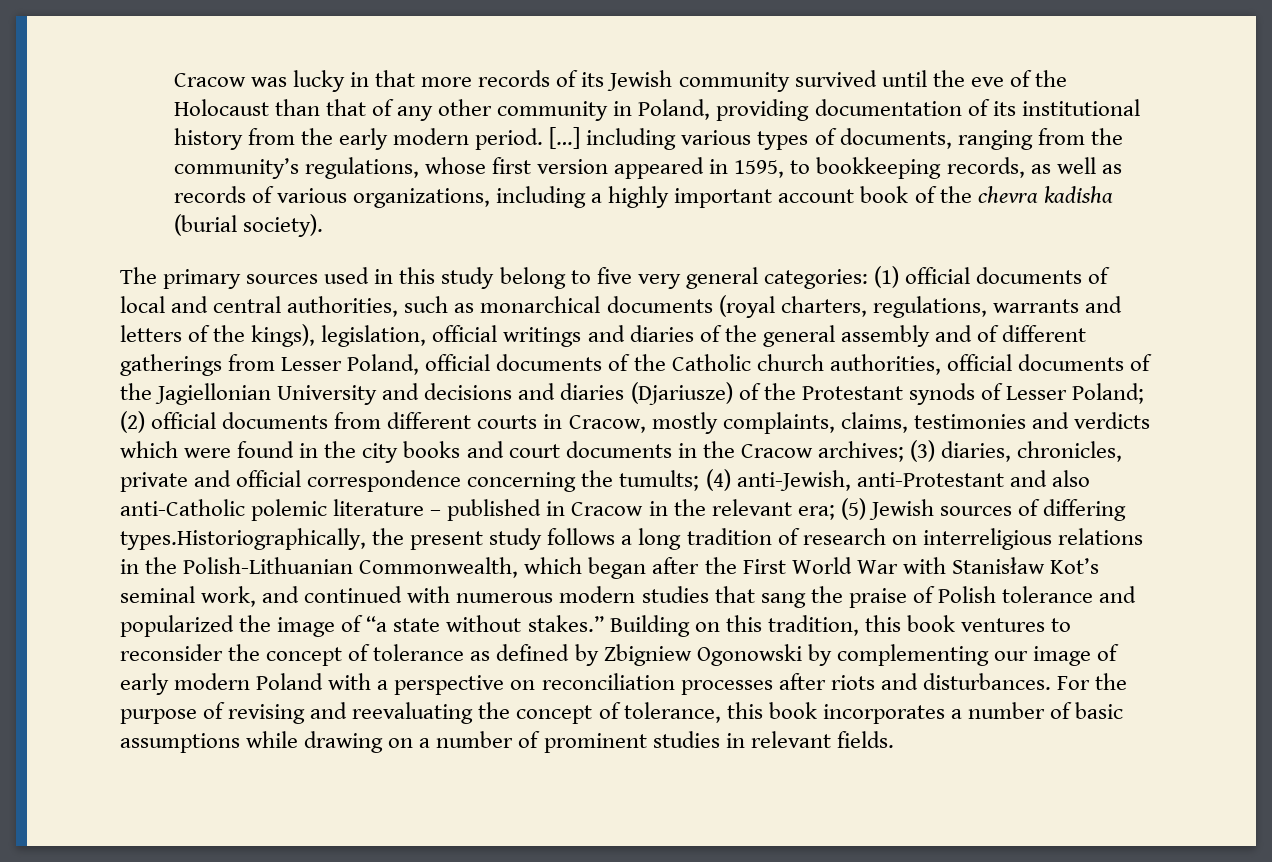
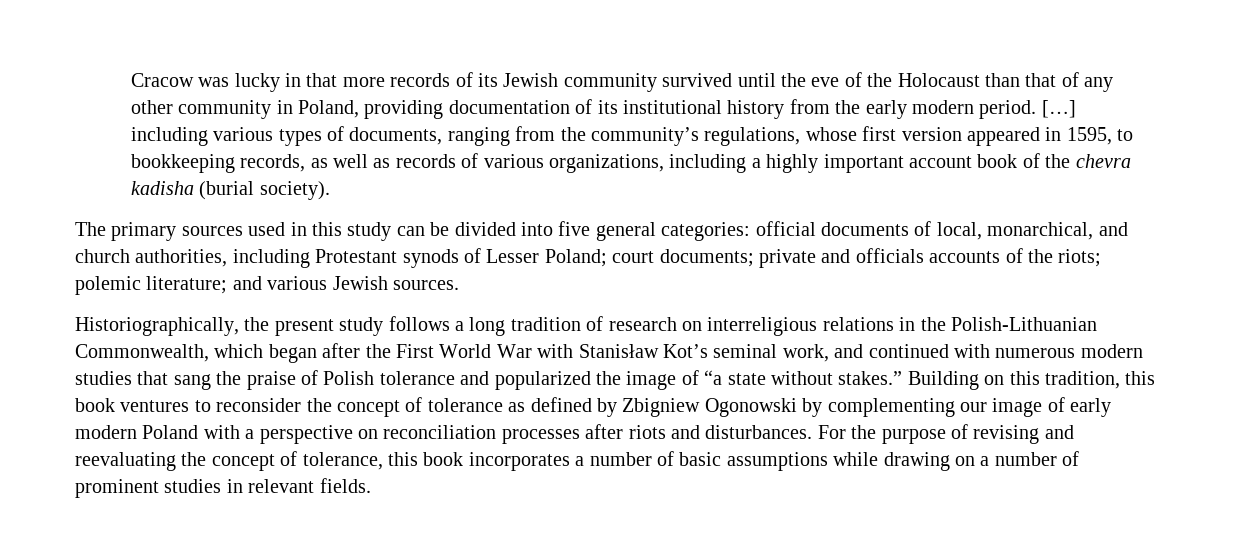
- The primary sources used in this study belong to five very general categories:
+ The primary sources used in this study can be divided into five general categories:
- (1) official documents of local and central authorities, such as monarchical documents (royal charters, regulations, warrants and letters of the kings), legislation, official writings and diaries of the general assembly and of different gatherings from Lesser Poland, official documents of the Catholic church authorities, official documents of the Jagiellonian University and decisions and diaries (Djariusze) of the Protestant synods of Lesser Poland;
+ official documents of local, monarchical, and church authorities, including Protestant synods of Lesser Poland;
- (2) official documents from different courts in Cracow, mostly complaints, claims, testimonies and verdicts which were found in the city books and court documents in the Cracow archives; (3) diaries, chronicles, private and official correspondence concerning the tumults; (4) anti-Jewish, anti-Protestant and also anti-Catholic polemic literature – published in Cracow in the relevant era; (5) Jewish sources of differing types.Historiographically, the present study follows a long tradition of research on interreligious relations in the Polish-Lithuanian Commonwealth, which began after the First World War with Stanisław Kot’s seminal work, and continued with numerous modern studies that sang the praise of Polish tolerance and popularized the image of “a state without stakes.”
+ court documents; private and officials accounts of the riots; polemic literature; and various Jewish sources.
+ Historiographically, the present study follows a long tradition of research on interreligious relations in the Polish-Lithuanian Commonwealth, which began after the First World War with Stanisław Kot’s seminal work, and continued with numerous modern studies that sang the praise of Polish tolerance and popularized the image of “a state without stakes.”

